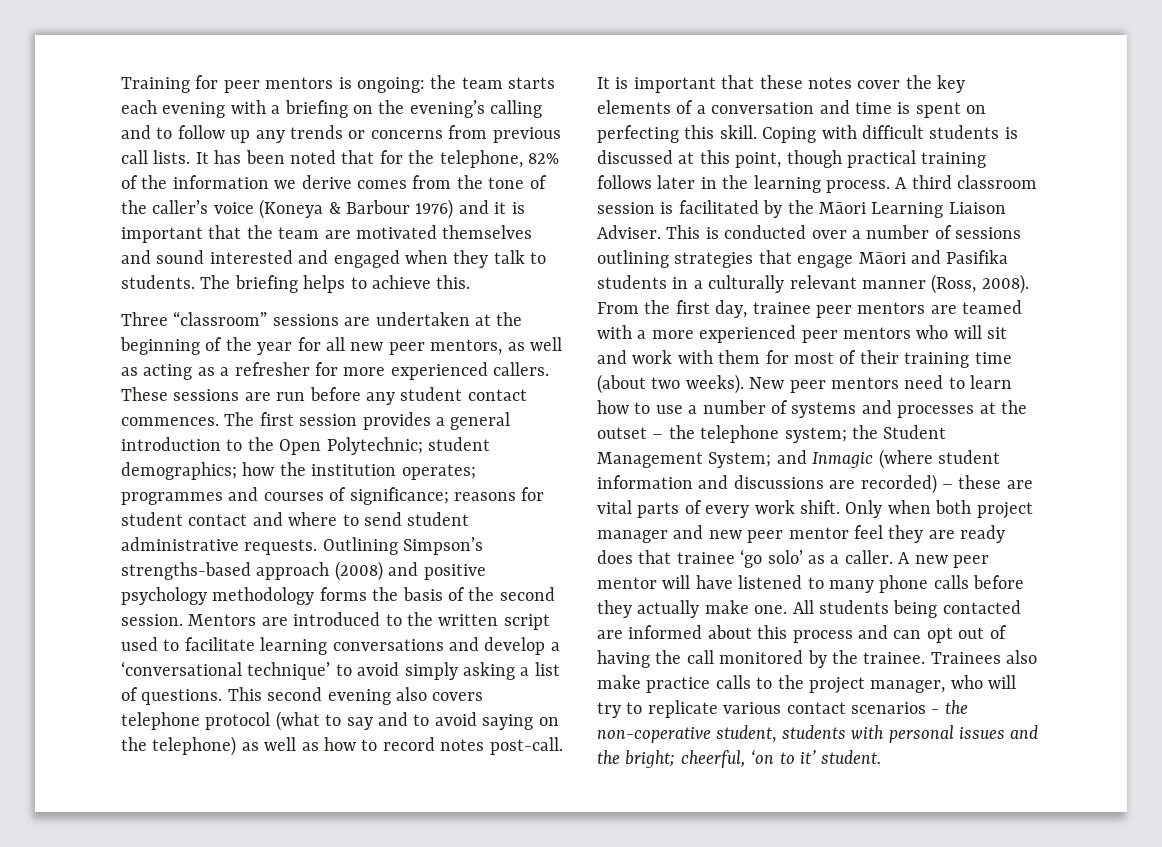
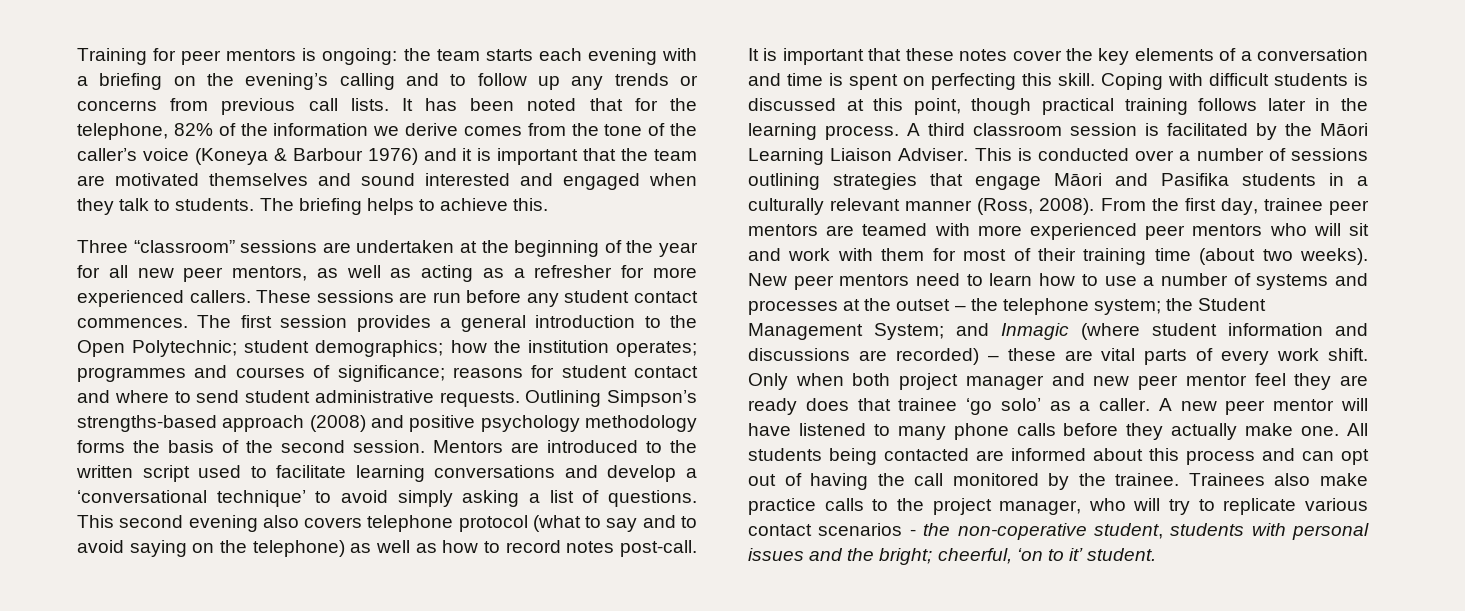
- From the first day, trainee peer mentors are teamed with a more experienced peer mentors who will sit and work with them for most of their training time (about two weeks).
+ From the first day, trainee peer mentors are teamed with more experienced peer mentors who will sit and work with them for most of their training time (about two weeks).

